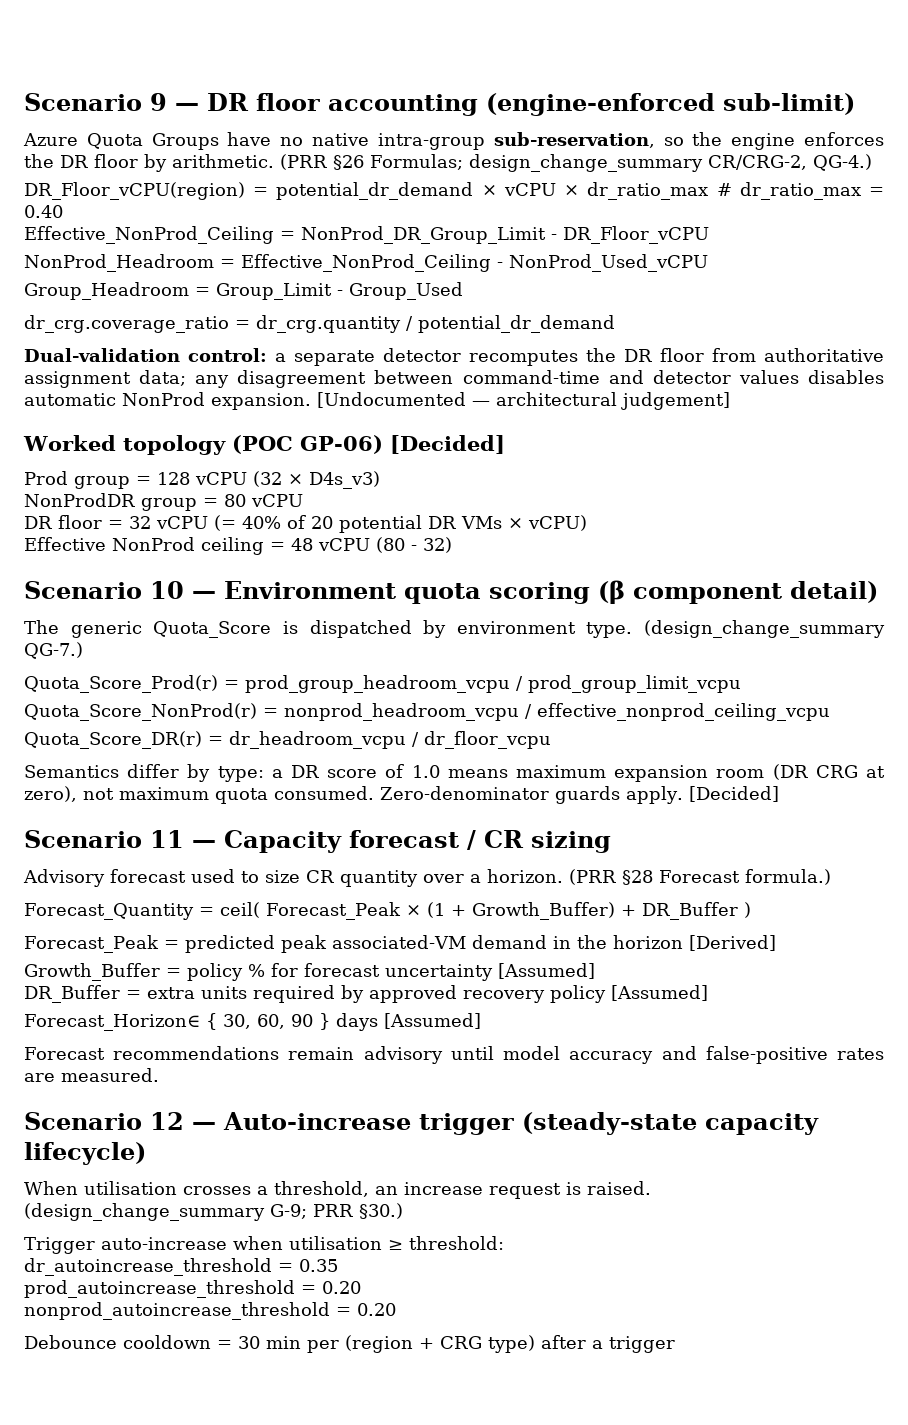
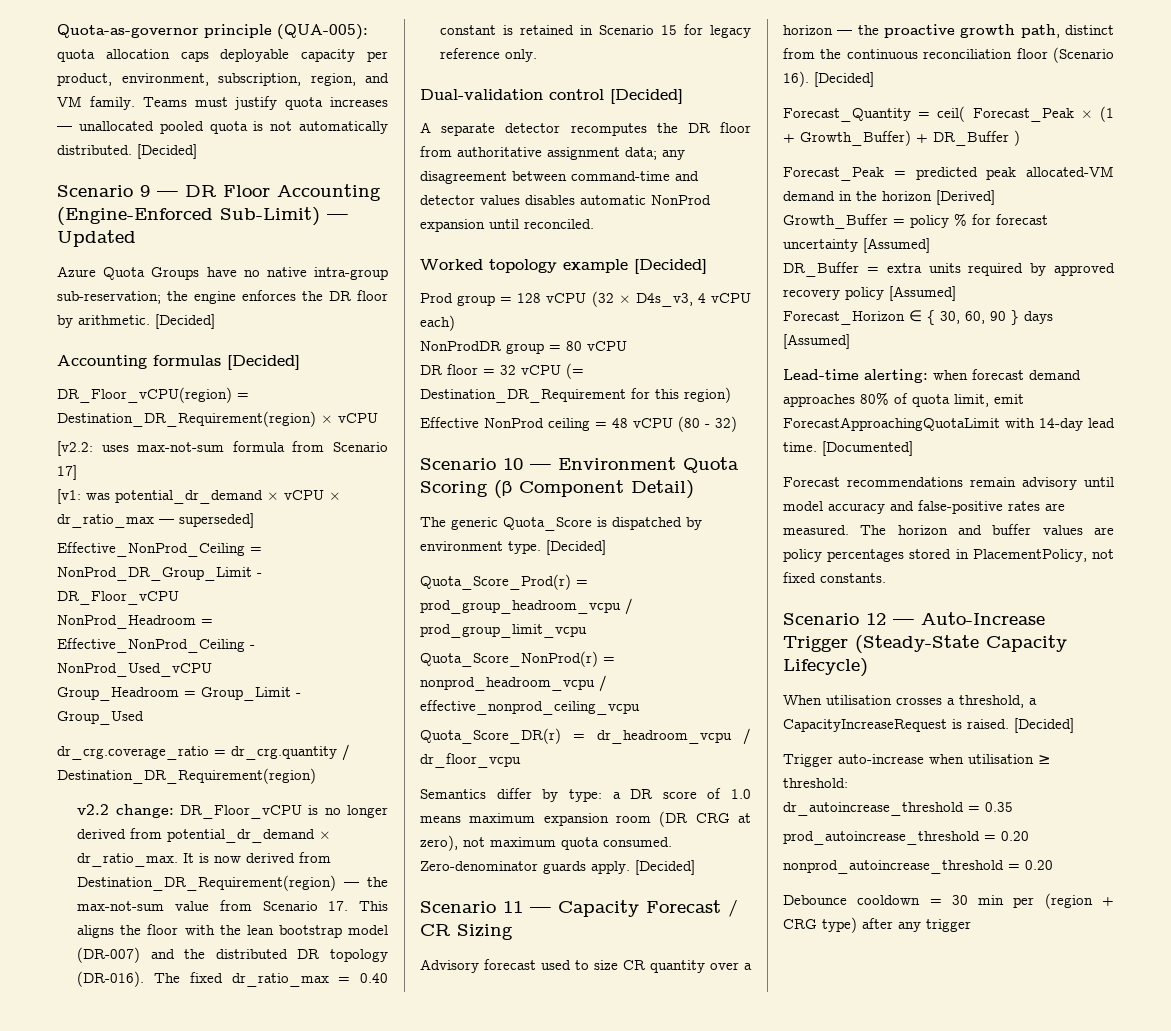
- Scenario 9 — DR floor accounting (engine-enforced sub-limit)
+ Quota-as-governor principle (QUA-005): quota allocation caps deployable capacity per product, environment, subscription, region, and VM family. Teams must justify quota increases — unallocated pooled quota is not automatically distributed. [Decided]
+ Scenario 9 — DR Floor Accounting (Engine-Enforced Sub-Limit) — Updated
- Azure Quota Groups have no native intra-group sub-reservation, so the engine enforces the DR floor by arithmetic. (PRR §26 Formulas; design_change_summary CR/CRG-2, QG-4.)
- DR_Floor_vCPU(region) = potential_dr_demand × vCPU × dr_ratio_max # dr_ratio_max = 0.40
+ Azure Quota Groups have no native intra-group sub-reservation; the engine enforces the DR floor by arithmetic. [Decided]
+ Accounting formulas [Decided]
+ DR_Floor_vCPU(region) = Destination_DR_Requirement(region) × vCPU
+ [v2.2: uses max-not-sum formula from Scenario 17]
+ [v1: was potential_dr_demand × vCPU × dr_ratio_max — superseded]
- dr_crg.coverage_ratio = dr_crg.quantity / potential_dr_demand
- Dual-validation control: a separate detector recomputes the DR floor from authoritative assignment data; any disagreement between command-time and detector values disables automatic NonProd expansion. [Undocumented — architectural judgement]
+ dr_crg.coverage_ratio = dr_crg.quantity / Destination_DR_Requirement(region)
+ v2.2 change: DR_Floor_vCPU is no longer derived from potential_dr_demand × dr_ratio_max. It is now derived from Destination_DR_Requirement(region) — the max-not-sum value from Scenario 17. This aligns the floor with the lean bootstrap model (DR-007) and the distributed DR topology (DR-016). The fixed dr_ratio_max = 0.40 constant is retained in Scenario 15 for legacy reference only.
+ Dual-validation control [Decided]
+ A separate detector recomputes the DR floor from authoritative assignment data; any disagreement between command-time and detector values disables automatic NonProd expansion until reconciled.
- Worked topology (POC GP-06) [Decided]
+ Worked topology example [Decided]
- Prod group = 128 vCPU (32 × D4s_v3)
+ Prod group = 128 vCPU (32 × D4s_v3, 4 vCPU each)
- DR floor = 32 vCPU (= 40% of 20 potential DR VMs × vCPU)
+ DR floor = 32 vCPU (= Destination_DR_Requirement for this region)
- Scenario 10 — Environment quota scoring (β component detail)
+ Scenario 10 — Environment Quota Scoring (β Component Detail)
- The generic Quota_Score is dispatched by environment type. (design_change_summary QG-7.)
+ The generic Quota_Score is dispatched by environment type. [Decided]
- Scenario 11 — Capacity forecast / CR sizing
+ Scenario 11 — Capacity Forecast / CR Sizing
- Advisory forecast used to size CR quantity over a horizon. (PRR §28 Forecast formula.)
+ Advisory forecast used to size CR quantity over a horizon — the proactive growth path, distinct from the continuous reconciliation floor (Scenario 16). [Decided]
- Forecast_Peak = predicted peak associated-VM demand in the horizon [Derived]
+ Forecast_Peak = predicted peak allocated-VM demand in the horizon [Derived]
- Forecast_Horizon∈ { 30, 60, 90 } days [Assumed]
+ Forecast_Horizon ∈ { 30, 60, 90 } days [Assumed]
+ Lead-time alerting: when forecast demand approaches 80% of quota limit, emit ForecastApproachingQuotaLimit with 14-day lead time. [Documented]
- Forecast recommendations remain advisory until model accuracy and false-positive rates are measured.
- Scenario 12 — Auto-increase trigger (steady-state capacity lifecycle)
+ Forecast recommendations remain advisory until model accuracy and false-positive rates are measured. The horizon and buffer values are policy percentages stored in PlacementPolicy, not fixed constants.
+ Scenario 12 — Auto-Increase Trigger (Steady-State Capacity Lifecycle)
- When utilisation crosses a threshold, an increase request is raised. (design_change_summary G-9; PRR §30.)
+ When utilisation crosses a threshold, a CapacityIncreaseRequest is raised. [Decided]
- Debounce cooldown = 30 min per (region + CRG type) after a trigger
+ Debounce cooldown = 30 min per (region + CRG type) after any trigger

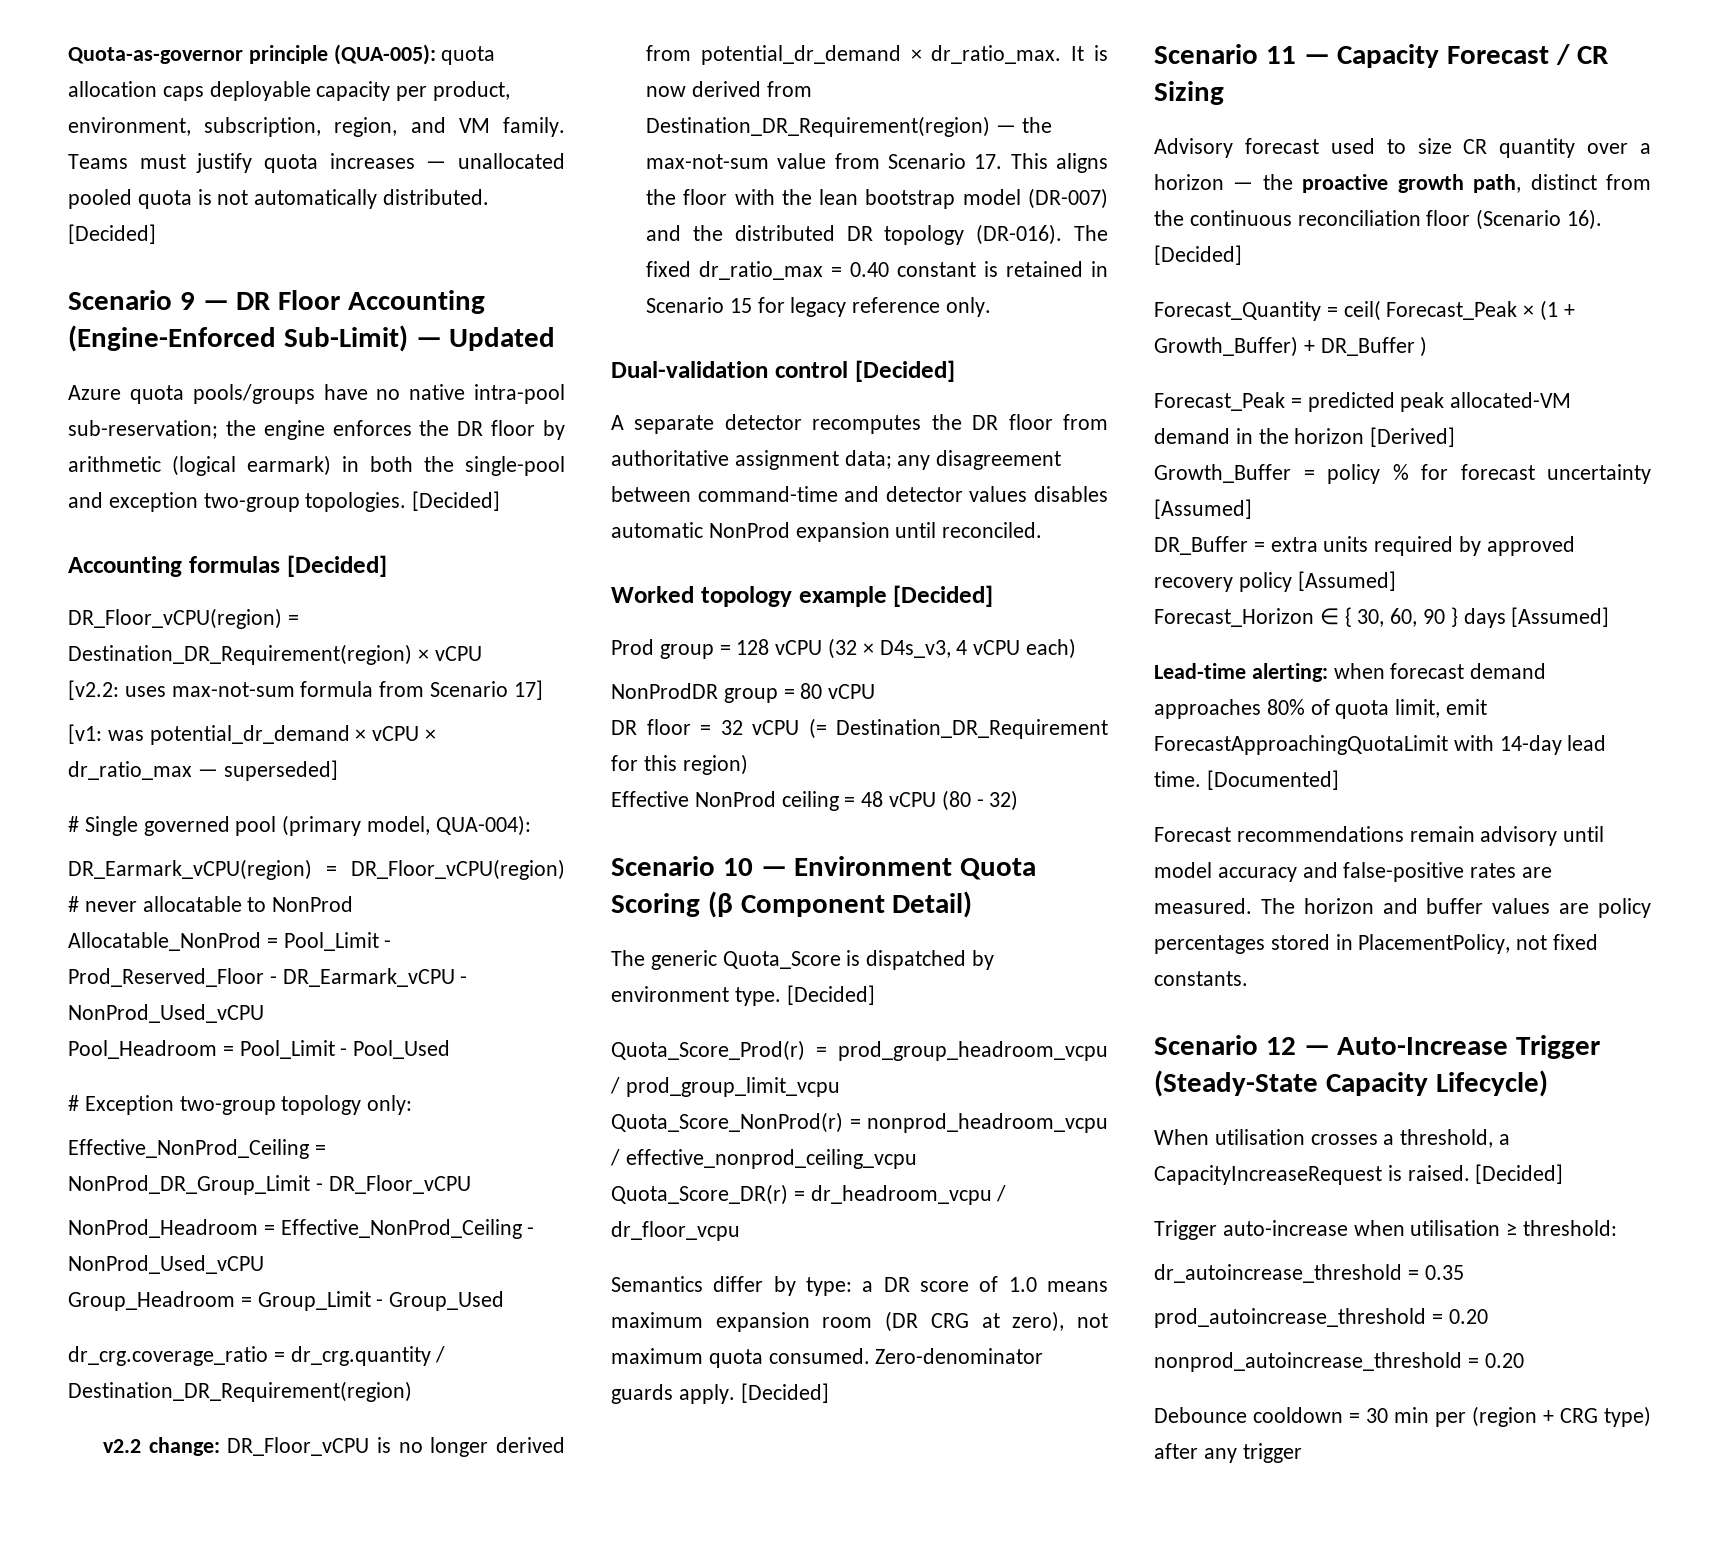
- Azure Quota Groups have no native intra-group sub-reservation; the engine enforces the DR floor by arithmetic.
+ Azure quota pools/groups have no native intra-pool sub-reservation; the engine enforces the DR floor by arithmetic (logical earmark) in both the single-pool and exception two-group topologies.
+ # Single governed pool (primary model, QUA-004):
+ DR_Earmark_vCPU(region) = DR_Floor_vCPU(region) # never allocatable to NonProd
+ Allocatable_NonProd = Pool_Limit - Prod_Reserved_Floor - DR_Earmark_vCPU - NonProd_Used_vCPU
+ Pool_Headroom = Pool_Limit - Pool_Used
+ # Exception two-group topology only:

